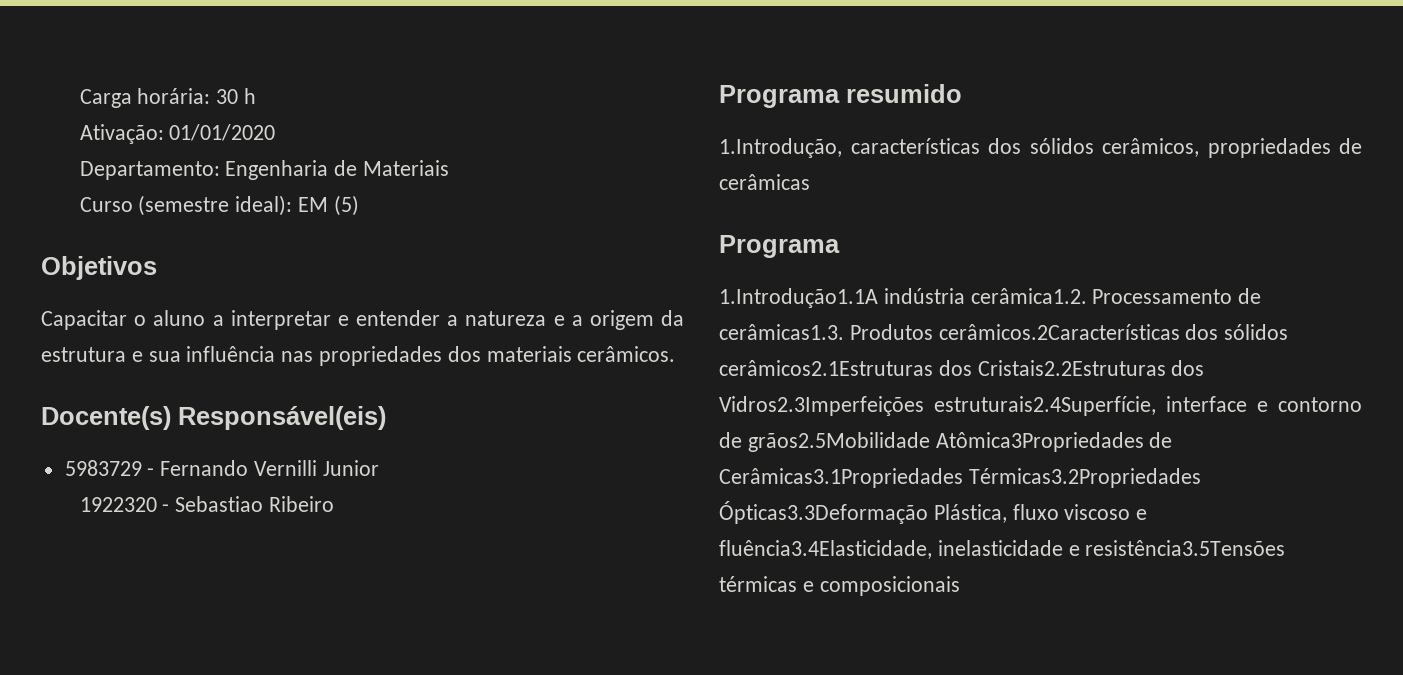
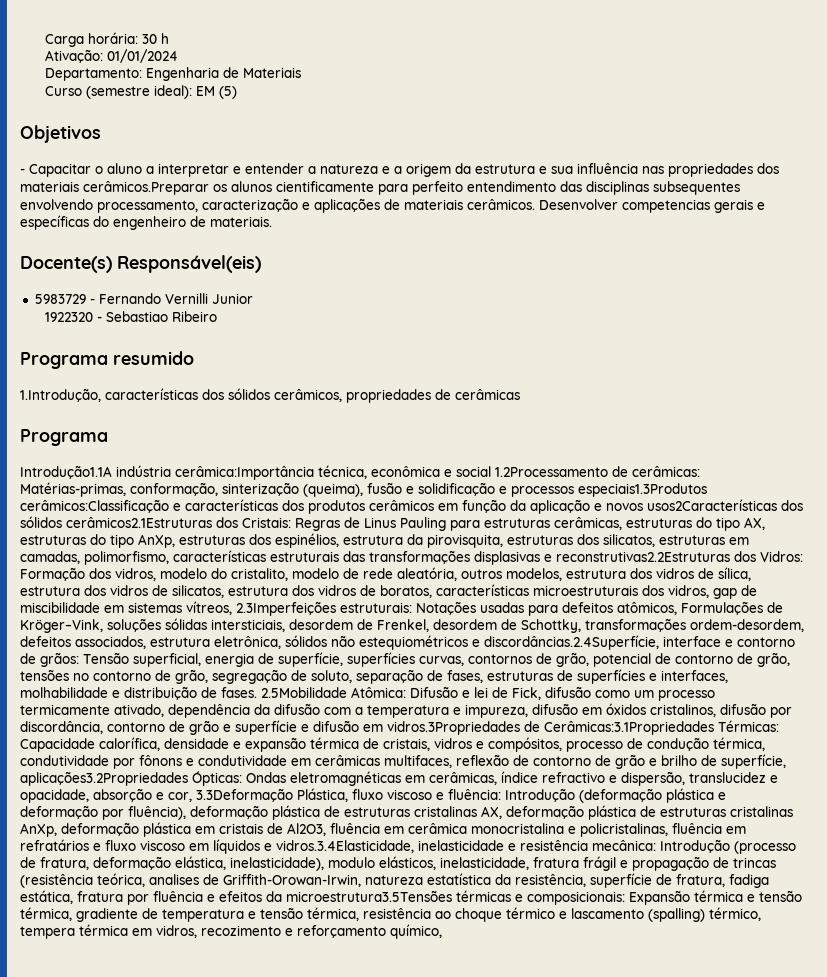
- Ativação: 01/01/2020
+ Ativação: 01/01/2024
- Capacitar o aluno a interpretar e entender a natureza e a origem da estrutura e sua influência nas propriedades dos materiais cerâmicos.
+ - Capacitar o aluno a interpretar e entender a natureza e a origem da estrutura e sua influência nas propriedades dos materiais cerâmicos.Preparar os alunos cientificamente para perfeito entendimento das disciplinas subsequentes envolvendo processamento, caracterização e aplicações de materiais cerâmicos. Desenvolver competencias gerais e específicas do engenheiro de materiais.
- 1.Introdução1.1A indústria cerâmica1.2. Processamento de cerâmicas1.3. Produtos cerâmicos.2Características dos sólidos cerâmicos2.1Estruturas dos Cristais2.2Estruturas dos Vidros2.3Imperfeições estruturais2.4Superfície, interface e contorno de grãos2.5Mobilidade Atômica3Propriedades de Cerâmicas3.1Propriedades Térmicas3.2Propriedades Ópticas3.3Deformação Plástica, fluxo viscoso e fluência3.4Elasticidade, inelasticidade e resistência3.5Tensões térmicas e composicionais
+ Introdução1.1A indústria cerâmica:Importância técnica, econômica e social 1.2Processamento de cerâmicas: Matérias-primas, conformação, sinterização (queima), fusão e solidificação e processos especiais1.3Produtos cerâmicos:Classificação e características dos produtos cerâmicos em função da aplicação e novos usos2Características dos sólidos cerâmicos2.1Estruturas dos Cristais: Regras de Linus Pauling para estruturas cerâmicas, estruturas do tipo AX, estruturas do tipo AnXp, estruturas dos espinélios, estrutura da pirovisquita, estruturas dos silicatos, estruturas em camadas, polimorfismo, características estruturais das transformações displasivas e reconstrutivas2.2Estruturas dos Vidros: Formação dos vidros, modelo do cristalito, modelo de rede aleatória, outros modelos, estrutura dos vidros de sílica, estrutura dos vidros de silicatos, estrutura dos vidros de boratos, características microestruturais dos vidros, gap de miscibilidade em sistemas vítreos, 2.3Imperfeições estruturais: Notações usadas para defeitos atômicos, Formulações de Kröger–Vink, soluções sólidas intersticiais, desordem de Frenkel, desordem de Schottky, transformações ordem-desordem, defeitos associados, estrutura eletrônica, sólidos não estequiométricos e discordâncias.2.4Superfície, interface e contorno de grãos: Tensão superficial, energia de superfície, superfícies curvas, contornos de grão, potencial de contorno de grão, tensões no contorno de grão, segregação de soluto, separação de fases, estruturas de superfícies e interfaces, molhabilidade e distribuição de fases. 2.5Mobilidade Atômica: Difusão e lei de Fick, difusão como um processo termicamente ativado, dependência da difusão com a temperatura e impureza, difusão em óxidos cristalinos, difusão por discordância, contorno de grão e superfície e difusão em vidros.3Propriedades de Cerâmicas:3.1Propriedades Térmicas: Capacidade calorífica, densidade e expansão térmica de cristais, vidros e compósitos, processo de condução térmica, condutividade por fônons e condutividade em cerâmicas multifaces, reflexão de contorno de grão e brilho de superfície, aplicações3.2Propriedades Ópticas: Ondas eletromagnéticas em cerâmicas, índice refractivo e dispersão, translucidez e opacidade, absorção e cor, 3.3Deformação Plástica, fluxo viscoso e fluência: Introdução (deformação plástica e deformação por fluência), deformação plástica de estruturas cristalinas AX, deformação plástica de estruturas cristalinas AnXp, deformação plástica em cristais de Al2O3, fluência em cerâmica monocristalina e policristalinas, fluência em refratários e fluxo viscoso em líquidos e vidros.3.4Elasticidade, inelasticidade e resistência mecânica: Introdução (processo de fratura, deformação elástica, inelasticidade), modulo elásticos, inelasticidade, fratura frágil e propagação de trincas (resistência teórica, analises de Griffith-Orowan-Irwin, natureza estatística da resistência, superfície de fratura, fadiga estática, fratura por fluência e efeitos da microestrutura3.5Tensões térmicas e composicionais: Expansão térmica e tensão térmica, gradiente de temperatura e tensão térmica, resistência ao choque térmico e lascamento (spalling) térmico, tempera térmica em vidros, recozimento e reforçamento químico,

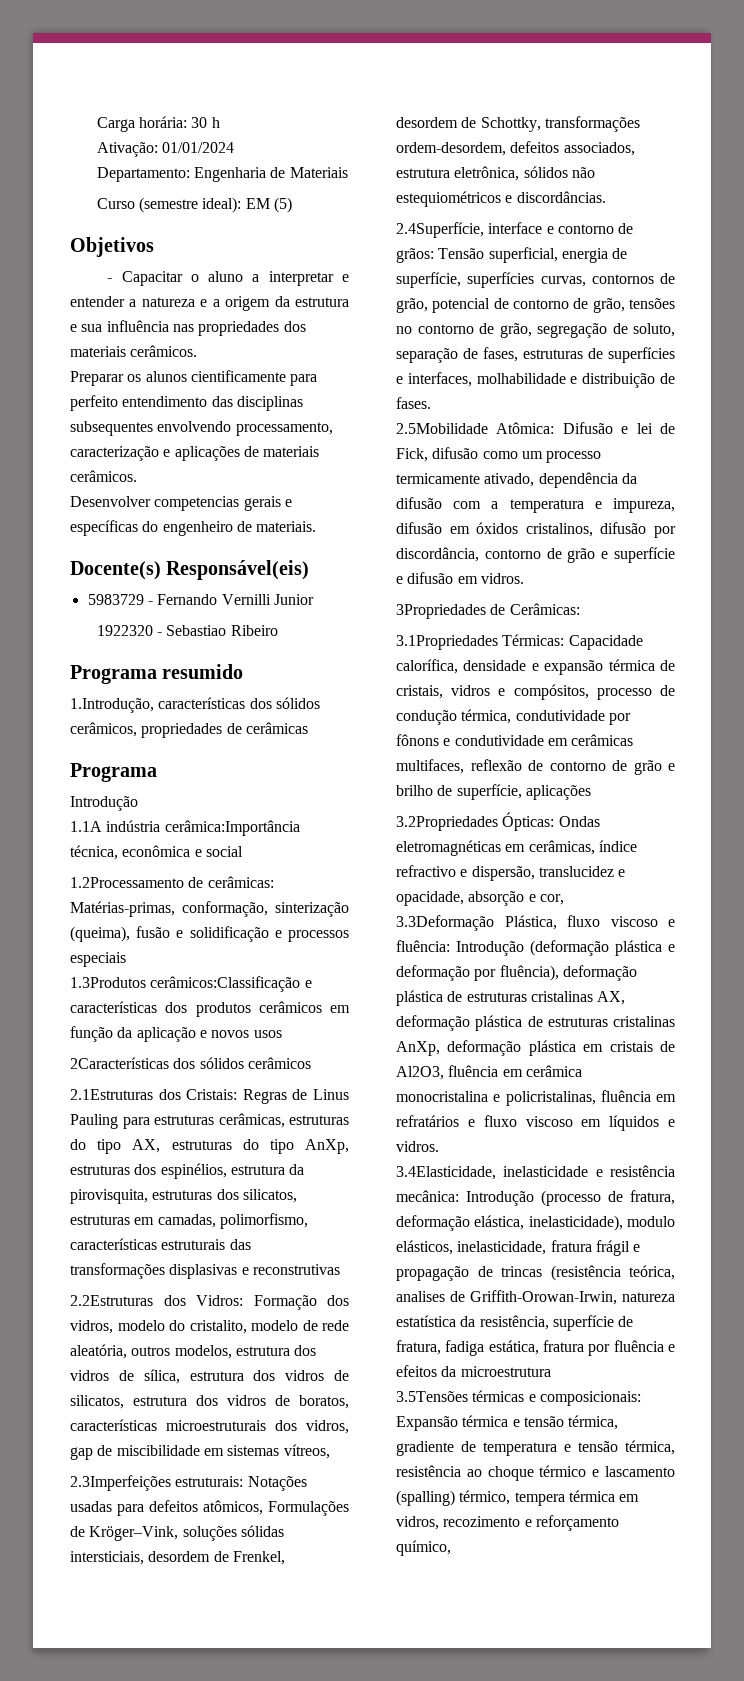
- - Capacitar o aluno a interpretar e entender a natureza e a origem da estrutura e sua influência nas propriedades dos materiais cerâmicos.Preparar os alunos cientificamente para perfeito entendimento das disciplinas subsequentes envolvendo processamento, caracterização e aplicações de materiais cerâmicos. Desenvolver competencias gerais e específicas do engenheiro de materiais.
+ - Capacitar o aluno a interpretar e entender a natureza e a origem da estrutura e sua influência nas propriedades dos materiais cerâmicos.
+ Preparar os alunos cientificamente para perfeito entendimento das disciplinas subsequentes envolvendo processamento, caracterização e aplicações de materiais cerâmicos.
+ Desenvolver competencias gerais e específicas do engenheiro de materiais.
  1.Introdução, características dos sólidos cerâmicos, propriedades de cerâmicas
  Programa
- Introdução1.1A indústria cerâmica:Importância técnica, econômica e social 1.2Processamento de cerâmicas:
+ Introdução
+ 1.1A indústria cerâmica:Importância técnica, econômica e social
+ 1.2Processamento de cerâmicas:
- Matérias-primas, conformação, sinterização (queima), fusão e solidificação e processos especiais1.3Produtos cerâmicos:Classificação e características dos produtos cerâmicos em função da aplicação e novos usos2Características dos sólidos cerâmicos2.1Estruturas dos Cristais:
+ Matérias-primas, conformação, sinterização (queima), fusão e solidificação e processos especiais
+ 1.3Produtos cerâmicos:Classificação e características dos produtos cerâmicos em função da aplicação e novos usos
+ 2Características dos sólidos cerâmicos
+ 2.1Estruturas dos Cristais:
- Regras de Linus Pauling para estruturas cerâmicas, estruturas do tipo AX, estruturas do tipo AnXp, estruturas dos espinélios, estrutura da pirovisquita, estruturas dos silicatos, estruturas em camadas, polimorfismo, características estruturais das transformações displasivas e reconstrutivas2.2Estruturas dos Vidros:
+ Regras de Linus Pauling para estruturas cerâmicas, estruturas do tipo AX, estruturas do tipo AnXp, estruturas dos espinélios, estrutura da pirovisquita, estruturas dos silicatos, estruturas em camadas, polimorfismo, características estruturais das transformações displasivas e reconstrutivas
+ 2.2Estruturas dos Vidros:
- Formação dos vidros, modelo do cristalito, modelo de rede aleatória, outros modelos, estrutura dos vidros de sílica, estrutura dos vidros de silicatos, estrutura dos vidros de boratos, características microestruturais dos vidros, gap de miscibilidade em sistemas vítreos, 2.3Imperfeições estruturais:
+ Formação dos vidros, modelo do cristalito, modelo de rede aleatória, outros modelos, estrutura dos vidros de sílica, estrutura dos vidros de silicatos, estrutura dos vidros de boratos, características microestruturais dos vidros, gap de miscibilidade em sistemas vítreos,
+ 2.3Imperfeições estruturais:
- Notações usadas para defeitos atômicos, Formulações de Kröger–Vink, soluções sólidas intersticiais, desordem de Frenkel, desordem de Schottky, transformações ordem-desordem, defeitos associados, estrutura eletrônica, sólidos não estequiométricos e discordâncias.2.4Superfície, interface e contorno de grãos:
+ Notações usadas para defeitos atômicos, Formulações de Kröger–Vink, soluções sólidas intersticiais, desordem de Frenkel, desordem de Schottky, transformações ordem-desordem, defeitos associados, estrutura eletrônica, sólidos não estequiométricos e discordâncias.
+ 2.4Superfície, interface e contorno de grãos:
- Tensão superficial, energia de superfície, superfícies curvas, contornos de grão, potencial de contorno de grão, tensões no contorno de grão, segregação de soluto, separação de fases, estruturas de superfícies e interfaces, molhabilidade e distribuição de fases. 2.5Mobilidade Atômica:
+ Tensão superficial, energia de superfície, superfícies curvas, contornos de grão, potencial de contorno de grão, tensões no contorno de grão, segregação de soluto, separação de fases, estruturas de superfícies e interfaces, molhabilidade e distribuição de fases.
+ 2.5Mobilidade Atômica:
- Difusão e lei de Fick, difusão como um processo termicamente ativado, dependência da difusão com a temperatura e impureza, difusão em óxidos cristalinos, difusão por discordância, contorno de grão e superfície e difusão em vidros.3Propriedades de Cerâmicas:3.1Propriedades Térmicas:
+ Difusão e lei de Fick, difusão como um processo termicamente ativado, dependência da difusão com a temperatura e impureza, difusão em óxidos cristalinos, difusão por discordância, contorno de grão e superfície e difusão em vidros.
+ 3Propriedades de Cerâmicas:
+ 3.1Propriedades Térmicas:
- Capacidade calorífica, densidade e expansão térmica de cristais, vidros e compósitos, processo de condução térmica, condutividade por fônons e condutividade em cerâmicas multifaces, reflexão de contorno de grão e brilho de superfície, aplicações3.2Propriedades Ópticas:
+ Capacidade calorífica, densidade e expansão térmica de cristais, vidros e compósitos, processo de condução térmica, condutividade por fônons e condutividade em cerâmicas multifaces, reflexão de contorno de grão e brilho de superfície, aplicações
+ 3.2Propriedades Ópticas:
- Ondas eletromagnéticas em cerâmicas, índice refractivo e dispersão, translucidez e opacidade, absorção e cor, 3.3Deformação Plástica, fluxo viscoso e fluência:
+ Ondas eletromagnéticas em cerâmicas, índice refractivo e dispersão, translucidez e opacidade, absorção e cor,
+ 3.3Deformação Plástica, fluxo viscoso e fluência:
- Introdução (deformação plástica e deformação por fluência), deformação plástica de estruturas cristalinas AX, deformação plástica de estruturas cristalinas AnXp, deformação plástica em cristais de Al2O3, fluência em cerâmica monocristalina e policristalinas, fluência em refratários e fluxo viscoso em líquidos e vidros.3.4Elasticidade, inelasticidade e resistência mecânica:
+ Introdução (deformação plástica e deformação por fluência), deformação plástica de estruturas cristalinas AX, deformação plástica de estruturas cristalinas AnXp, deformação plástica em cristais de Al2O3, fluência em cerâmica monocristalina e policristalinas, fluência em refratários e fluxo viscoso em líquidos e vidros.
+ 3.4Elasticidade, inelasticidade e resistência mecânica:
- Introdução (processo de fratura, deformação elástica, inelasticidade), modulo elásticos, inelasticidade, fratura frágil e propagação de trincas (resistência teórica, analises de Griffith-Orowan-Irwin, natureza estatística da resistência, superfície de fratura, fadiga estática, fratura por fluência e efeitos da microestrutura3.5Tensões térmicas e composicionais:
+ Introdução (processo de fratura, deformação elástica, inelasticidade), modulo elásticos, inelasticidade, fratura frágil e propagação de trincas (resistência teórica, analises de Griffith-Orowan-Irwin, natureza estatística da resistência, superfície de fratura, fadiga estática, fratura por fluência e efeitos da microestrutura
+ 3.5Tensões térmicas e composicionais:

